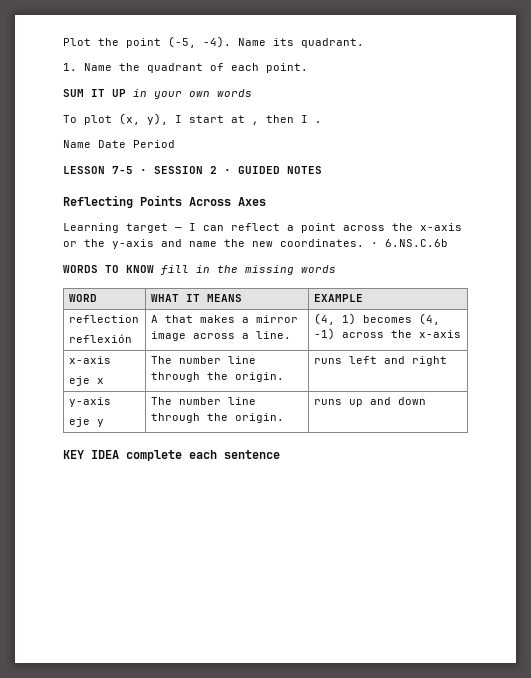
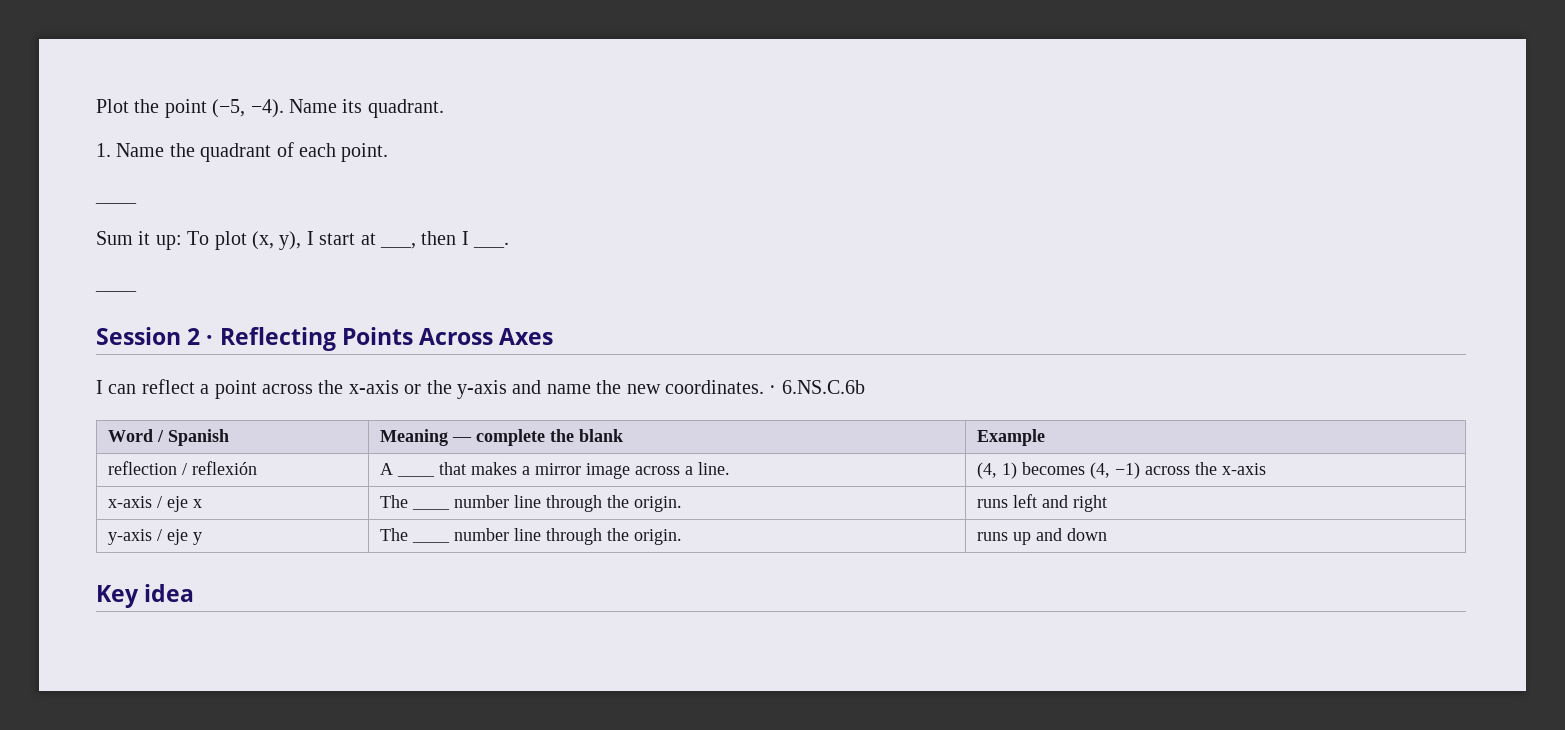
  1. Name the quadrant of each point.
- SUM IT UP in your own words
- To plot (x, y), I start at , then I .
- Name Date Period
- LESSON 7-5 · SESSION 2 · GUIDED NOTES
- Reflecting Points Across Axes
+ ____
+ Sum it up: To plot (x, y), I start at ___, then I ___.
+ ____
+ Session 2 · Reflecting Points Across Axes
- Learning target — I can reflect a point across the x-axis or the y-axis and name the new coordinates.
+ I can reflect a point across the x-axis or the y-axis and name the new coordinates.
- WORDS TO KNOW fill in the missing words
- WORD | WHAT IT MEANS | EXAMPLE
+ Word / Spanish | Meaning — complete the blank | Example
- reflection
- reflexión | A that makes a mirror image across a line. | (4, 1) becomes (4, −1) across the x-axis
- x-axis
- eje x | The number line through the origin. | runs left and right
- y-axis
- eje y | The number line through the origin. | runs up and down
+ reflection / reflexión | A ____ that makes a mirror image across a line. | (4, 1) becomes (4, −1) across the x-axis
+ x-axis / eje x | The ____ number line through the origin. | runs left and right
+ y-axis / eje y | The ____ number line through the origin. | runs up and down
- KEY IDEA complete each sentence
+ Key idea

